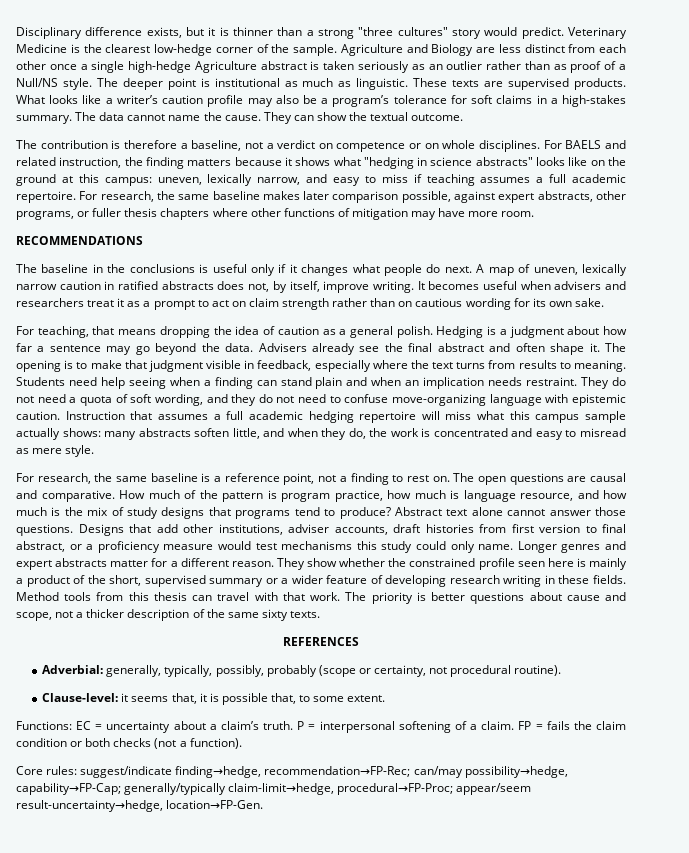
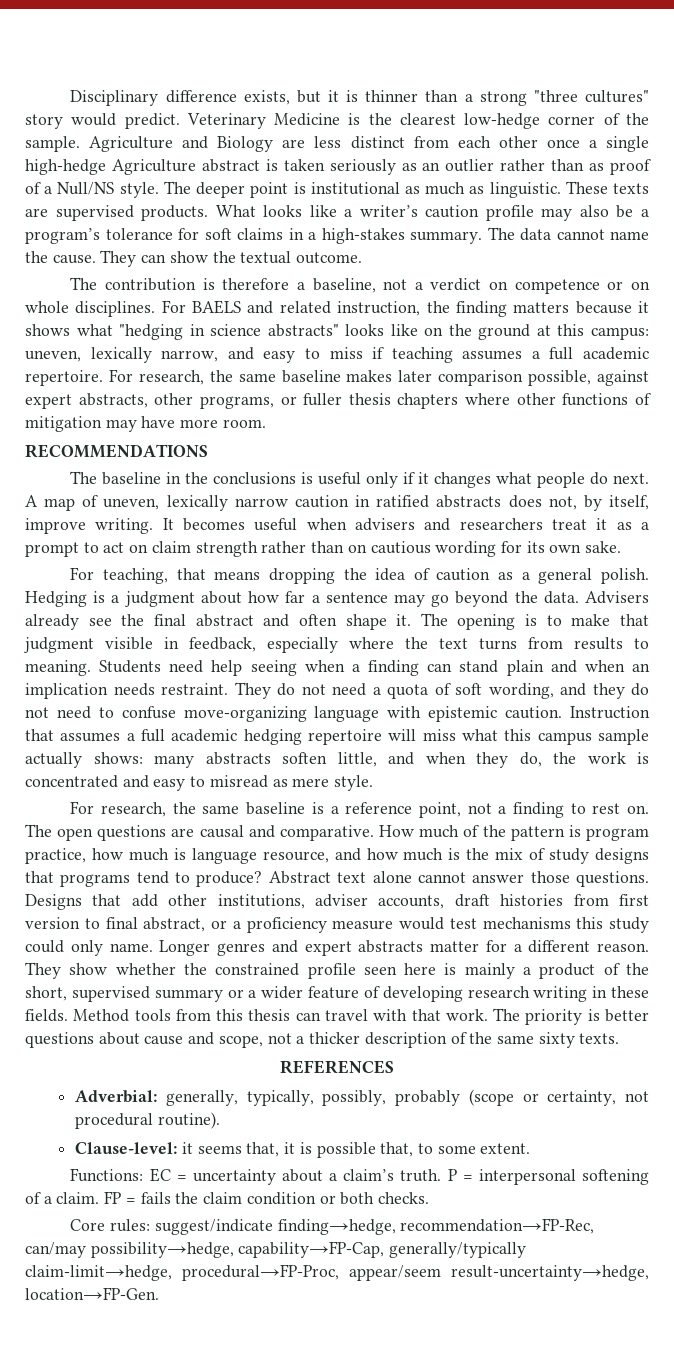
- FP = fails the claim condition or both checks (not a function).
+ FP = fails the claim condition or both checks.
- Core rules: suggest/indicate finding→hedge, recommendation→FP-Rec; can/may possibility→hedge, capability→FP-Cap; generally/typically claim-limit→hedge, procedural→FP-Proc; appear/seem result-uncertainty→hedge, location→FP-Gen.
+ Core rules: suggest/indicate finding→hedge, recommendation→FP-Rec, can/may possibility→hedge, capability→FP-Cap, generally/typically claim-limit→hedge, procedural→FP-Proc, appear/seem result-uncertainty→hedge, location→FP-Gen.

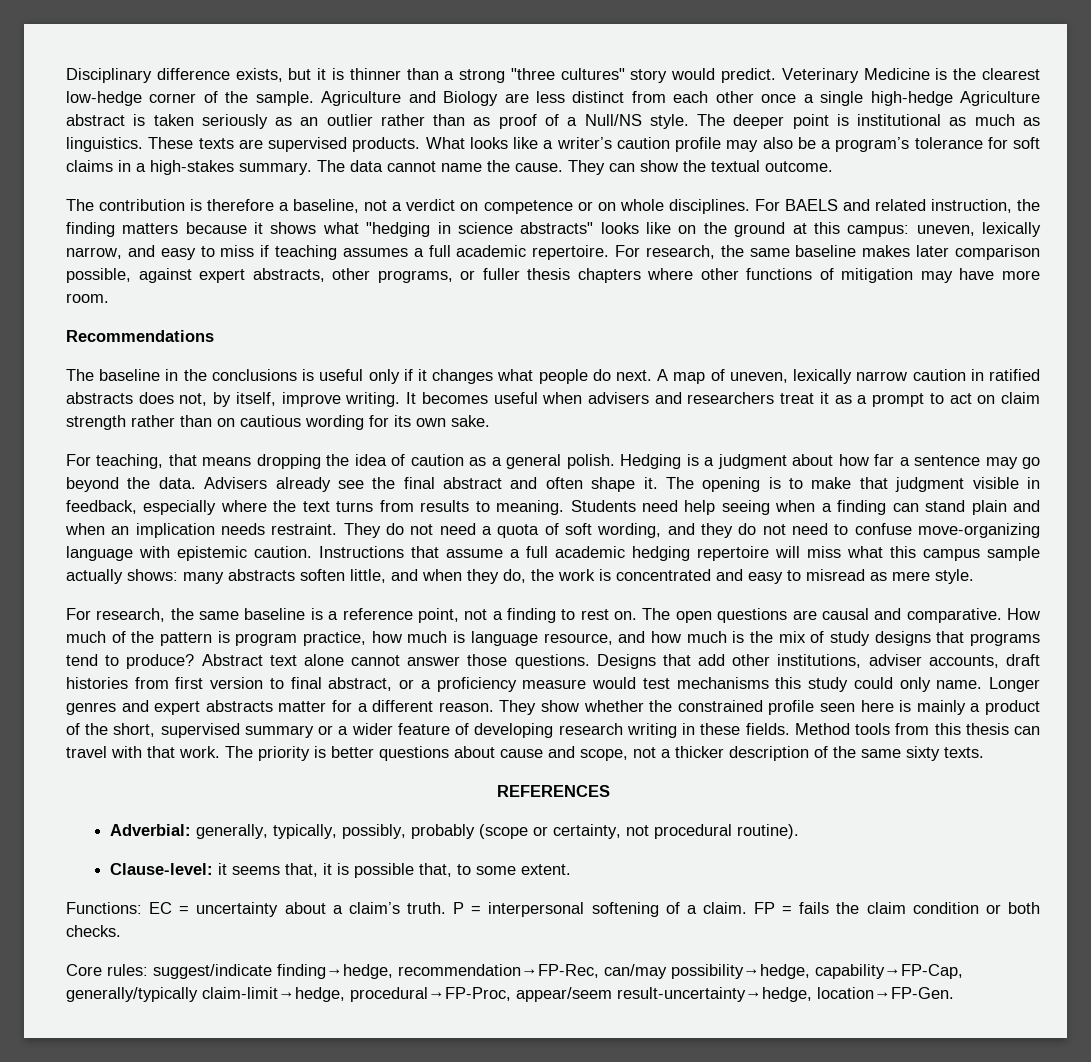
- The deeper point is institutional as much as linguistic.
+ The deeper point is institutional as much as linguistics.
- RECOMMENDATIONS
+ Recommendations
- Instruction that assumes a full academic hedging repertoire will miss what this campus sample actually shows: many abstracts soften little, and when they do, the work is concentrated and easy to misread as mere style.
+ Instructions that assume a full academic hedging repertoire will miss what this campus sample actually shows: many abstracts soften little, and when they do, the work is concentrated and easy to misread as mere style.

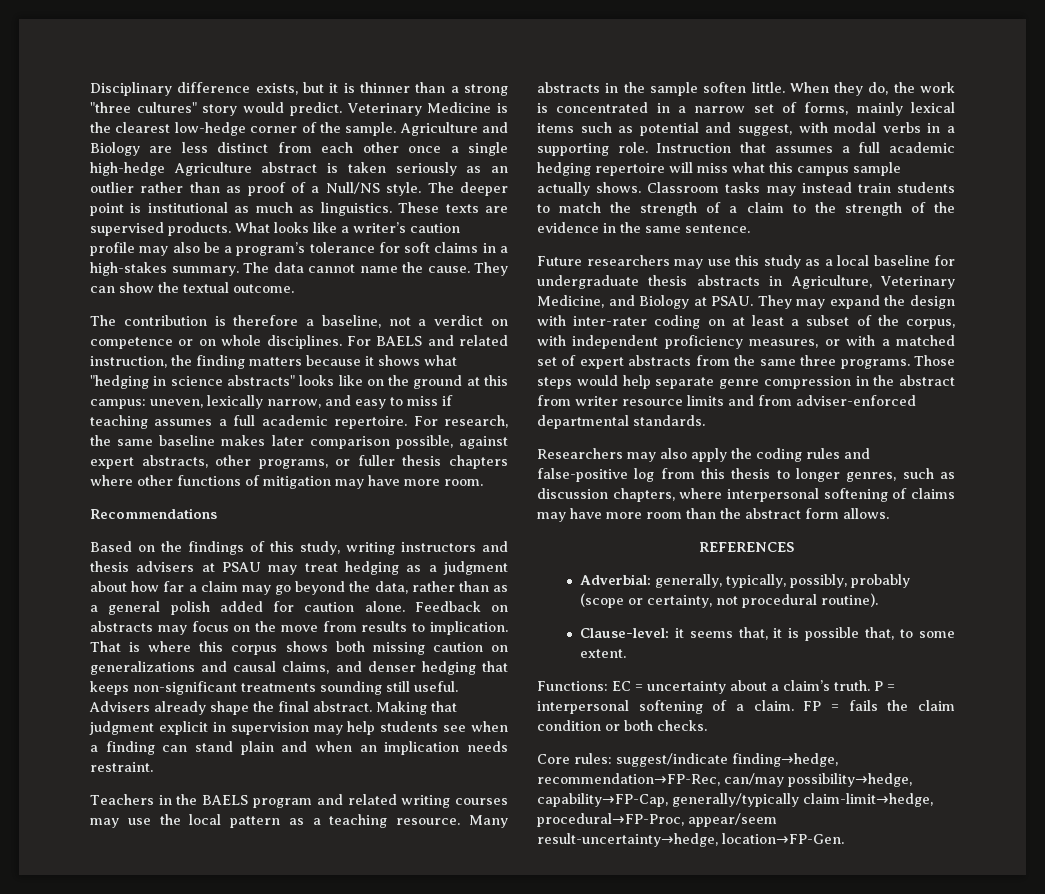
- The baseline in the conclusions is useful only if it changes what people do next. A map of uneven, lexically narrow caution in ratified abstracts does not, by itself, improve writing. It becomes useful when advisers and researchers treat it as a prompt to act on claim strength rather than on cautious wording for its own sake.
- For teaching, that means dropping the idea of caution as a general polish. Hedging is a judgment about how far a sentence may go beyond the data. Advisers already see the final abstract and often shape it. The opening is to make that judgment visible in feedback, especially where the text turns from results to meaning. Students need help seeing when a finding can stand plain and when an implication needs restraint. They do not need a quota of soft wording, and they do not need to confuse move-organizing language with epistemic caution. Instructions that assume a full academic hedging repertoire will miss what this campus sample actually shows: many abstracts soften little, and when they do, the work is concentrated and easy to misread as mere style.
- For research, the same baseline is a reference point, not a finding to rest on. The open questions are causal and comparative. How much of the pattern is program practice, how much is language resource, and how much is the mix of study designs that programs tend to produce? Abstract text alone cannot answer those questions. Designs that add other institutions, adviser accounts, draft histories from first version to final abstract, or a proficiency measure would test mechanisms this study could only name. Longer genres and expert abstracts matter for a different reason. They show whether the constrained profile seen here is mainly a product of the short, supervised summary or a wider feature of developing research writing in these fields. Method tools from this thesis can travel with that work. The priority is better questions about cause and scope, not a thicker description of the same sixty texts.
+ Based on the findings of this study, writing instructors and thesis advisers at PSAU may treat hedging as a judgment about how far a claim may go beyond the data, rather than as a general polish added for caution alone. Feedback on abstracts may focus on the move from results to implication. That is where this corpus shows both missing caution on generalizations and causal claims, and denser hedging that keeps non-significant treatments sounding still useful. Advisers already shape the final abstract. Making that judgment explicit in supervision may help students see when a finding can stand plain and when an implication needs restraint.
+ Teachers in the BAELS program and related writing courses may use the local pattern as a teaching resource. Many abstracts in the sample soften little. When they do, the work is concentrated in a narrow set of forms, mainly lexical items such as potential and suggest, with modal verbs in a supporting role. Instruction that assumes a full academic hedging repertoire will miss what this campus sample actually shows. Classroom tasks may instead train students to match the strength of a claim to the strength of the evidence in the same sentence.
+ Future researchers may use this study as a local baseline for undergraduate thesis abstracts in Agriculture, Veterinary Medicine, and Biology at PSAU. They may expand the design with inter-rater coding on at least a subset of the corpus, with independent proficiency measures, or with a matched set of expert abstracts from the same three programs. Those steps would help separate genre compression in the abstract from writer resource limits and from adviser-enforced departmental standards.
+ Researchers may also apply the coding rules and false-positive log from this thesis to longer genres, such as discussion chapters, where interpersonal softening of claims may have more room than the abstract form allows.

